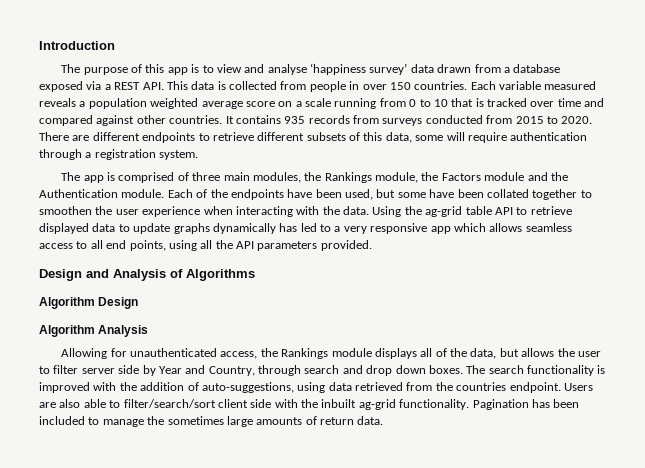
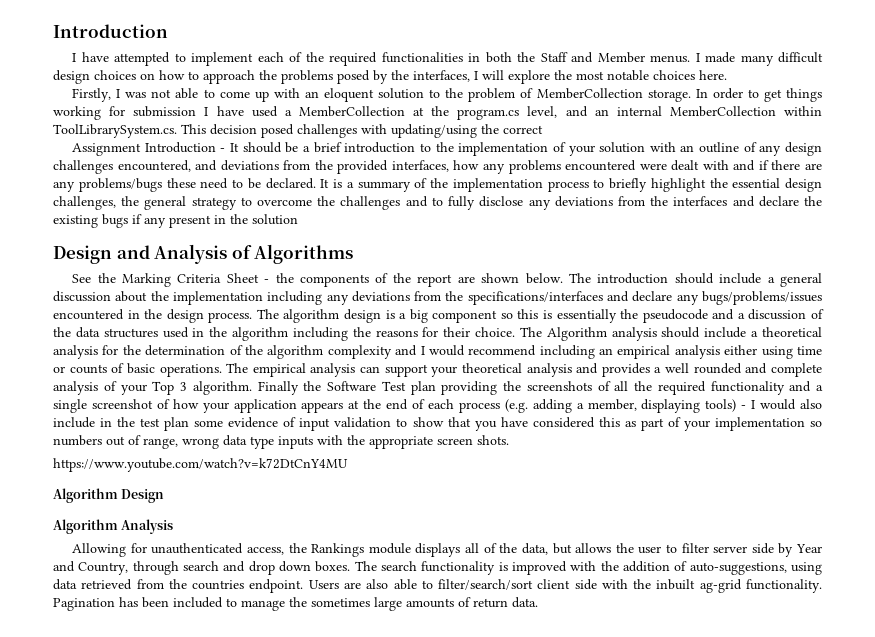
- The purpose of this app is to view and analyse ‘happiness survey’ data drawn from a database exposed via a REST API. This data is collected from people in over 150 countries. Each variable measured reveals a population weighted average score on a scale running from 0 to 10 that is tracked over time and compared against other countries. It contains 935 records from surveys conducted from 2015 to 2020. There are different endpoints to retrieve different subsets of this data, some will require authentication through a registration system.
- The app is comprised of three main modules, the Rankings module, the Factors module and the Authentication module. Each of the endpoints have been used, but some have been collated together to smoothen the user experience when interacting with the data. Using the ag-grid table API to retrieve displayed data to update graphs dynamically has led to a very responsive app which allows seamless access to all end points, using all the API parameters provided.
+ I have attempted to implement each of the required functionalities in both the Staff and Member menus. I made many difficult design choices on how to approach the problems posed by the interfaces, I will explore the most notable choices here.
+ Firstly, I was not able to come up with an eloquent solution to the problem of MemberCollection storage. In order to get things working for submission I have used a MemberCollection at the program.cs level, and an internal MemberCollection within ToolLibrarySystem.cs. This decision posed challenges with updating/using the correct
+ Assignment Introduction - It should be a brief introduction to the implementation of your solution with an outline of any design challenges encountered, and deviations from the provided interfaces, how any problems encountered were dealt with and if there are any problems/bugs these need to be declared. It is a summary of the implementation process to briefly highlight the essential design challenges, the general strategy to overcome the challenges and to fully disclose any deviations from the interfaces and declare the existing bugs if any present in the solution
+ See the Marking Criteria Sheet - the components of the report are shown below. The introduction should include a general discussion about the implementation including any deviations from the specifications/interfaces and declare any bugs/problems/issues encountered in the design process. The algorithm design is a big component so this is essentially the pseudocode and a discussion of the data structures used in the algorithm including the reasons for their choice. The Algorithm analysis should include a theoretical analysis for the determination of the algorithm complexity and I would recommend including an empirical analysis either using time or counts of basic operations. The empirical analysis can support your theoretical analysis and provides a well rounded and complete analysis of your Top 3 algorithm. Finally the Software Test plan providing the screenshots of all the required functionality and a single screenshot of how your application appears at the end of each process (e.g. adding a member, displaying tools) - I would also include in the test plan some evidence of input validation to show that you have considered this as part of your implementation so numbers out of range, wrong data type inputs with the appropriate screen shots.
+ https://www.youtube.com/watch?v=k72DtCnY4MU

